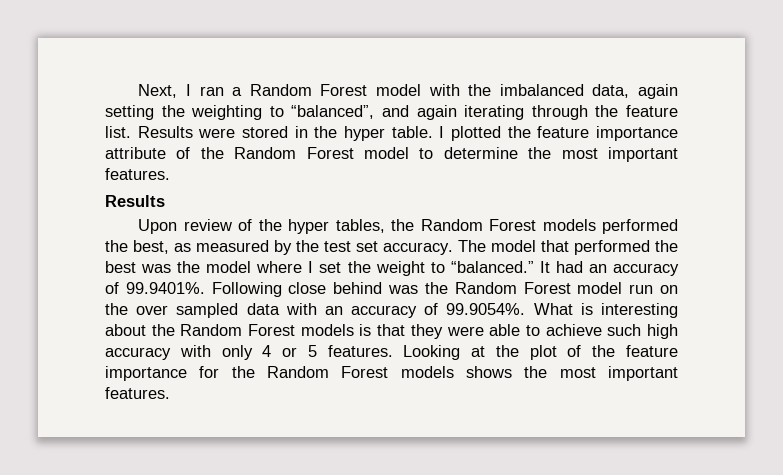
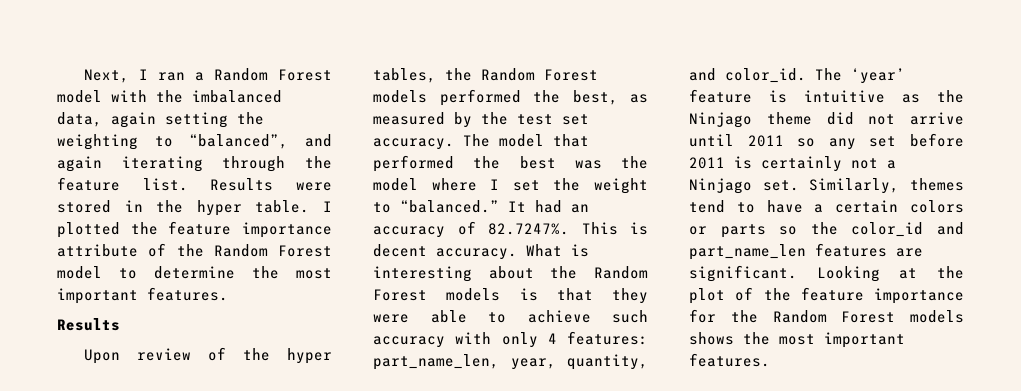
- It had an accuracy of 99.9401%. Following close behind was the Random Forest model run on the over sampled data with an accuracy of 99.9054%. What is interesting about the Random Forest models is that they were able to achieve such high accuracy with only 4 or 5 features.
+ It had an accuracy of 82.7247%. This is decent accuracy. What is interesting about the Random Forest models is that they were able to achieve such accuracy with only 4 features: part_name_len, year, quantity, and color_id. The ‘year’ feature is intuitive as the Ninjago theme did not arrive until 2011 so any set before 2011 is certainly not a Ninjago set. Similarly, themes tend to have a certain colors or parts so the color_id and part_name_len features are significant.

